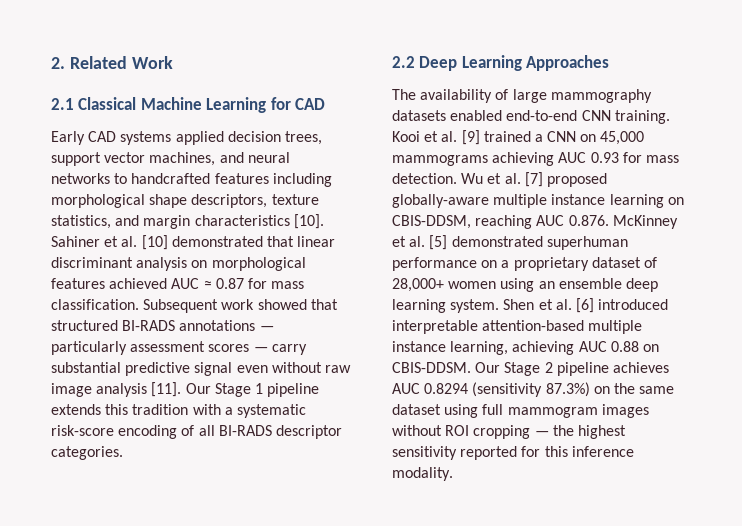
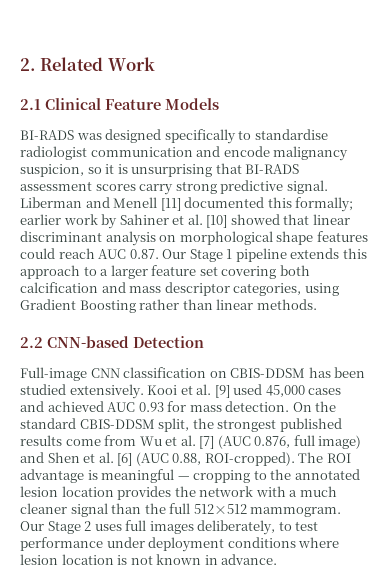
- 2.1 Classical Machine Learning for CAD
- Early CAD systems applied decision trees, support vector machines, and neural networks to handcrafted features including morphological shape descriptors, texture statistics, and margin characteristics [10]. Sahiner et al. [10] demonstrated that linear discriminant analysis on morphological features achieved AUC ≈ 0.87 for mass classification. Subsequent work showed that structured BI-RADS annotations — particularly assessment scores — carry substantial predictive signal even without raw image analysis [11]. Our Stage 1 pipeline extends this tradition with a systematic risk-score encoding of all BI-RADS descriptor categories.
- 2.2 Deep Learning Approaches
- The availability of large mammography datasets enabled end-to-end CNN training. Kooi et al. [9] trained a CNN on 45,000 mammograms achieving AUC 0.93 for mass detection.
+ 2.1 Clinical Feature Models
+ BI-RADS was designed specifically to standardise radiologist communication and encode malignancy suspicion, so it is unsurprising that BI-RADS assessment scores carry strong predictive signal. Liberman and Menell [11] documented this formally; earlier work by Sahiner et al. [10] showed that linear discriminant analysis on morphological shape features could reach AUC 0.87. Our Stage 1 pipeline extends this approach to a larger feature set covering both calcification and mass descriptor categories, using Gradient Boosting rather than linear methods.
+ 2.2 CNN-based Detection
+ Full-image CNN classification on CBIS-DDSM has been studied extensively. Kooi et al. [9] used 45,000 cases and achieved AUC 0.93 for mass detection.
- Wu et al. [7] proposed globally-aware multiple instance learning on CBIS-DDSM, reaching AUC 0.876. McKinney et al. [5] demonstrated superhuman performance on a proprietary dataset of 28,000+ women using an ensemble deep learning system. Shen et al. [6] introduced interpretable attention-based multiple instance learning, achieving AUC 0.88 on CBIS-DDSM. Our Stage 2 pipeline achieves AUC 0.8294 (sensitivity 87.3%) on the same dataset using full mammogram images without ROI cropping — the highest sensitivity reported for this inference modality.
+ On the standard CBIS-DDSM split, the strongest published results come from Wu et al. [7] (AUC 0.876, full image) and Shen et al. [6] (AUC 0.88, ROI-cropped). The ROI advantage is meaningful — cropping to the annotated lesion location provides the network with a much cleaner signal than the full 512×512 mammogram. Our Stage 2 uses full images deliberately, to test performance under deployment conditions where lesion location is not known in advance.

